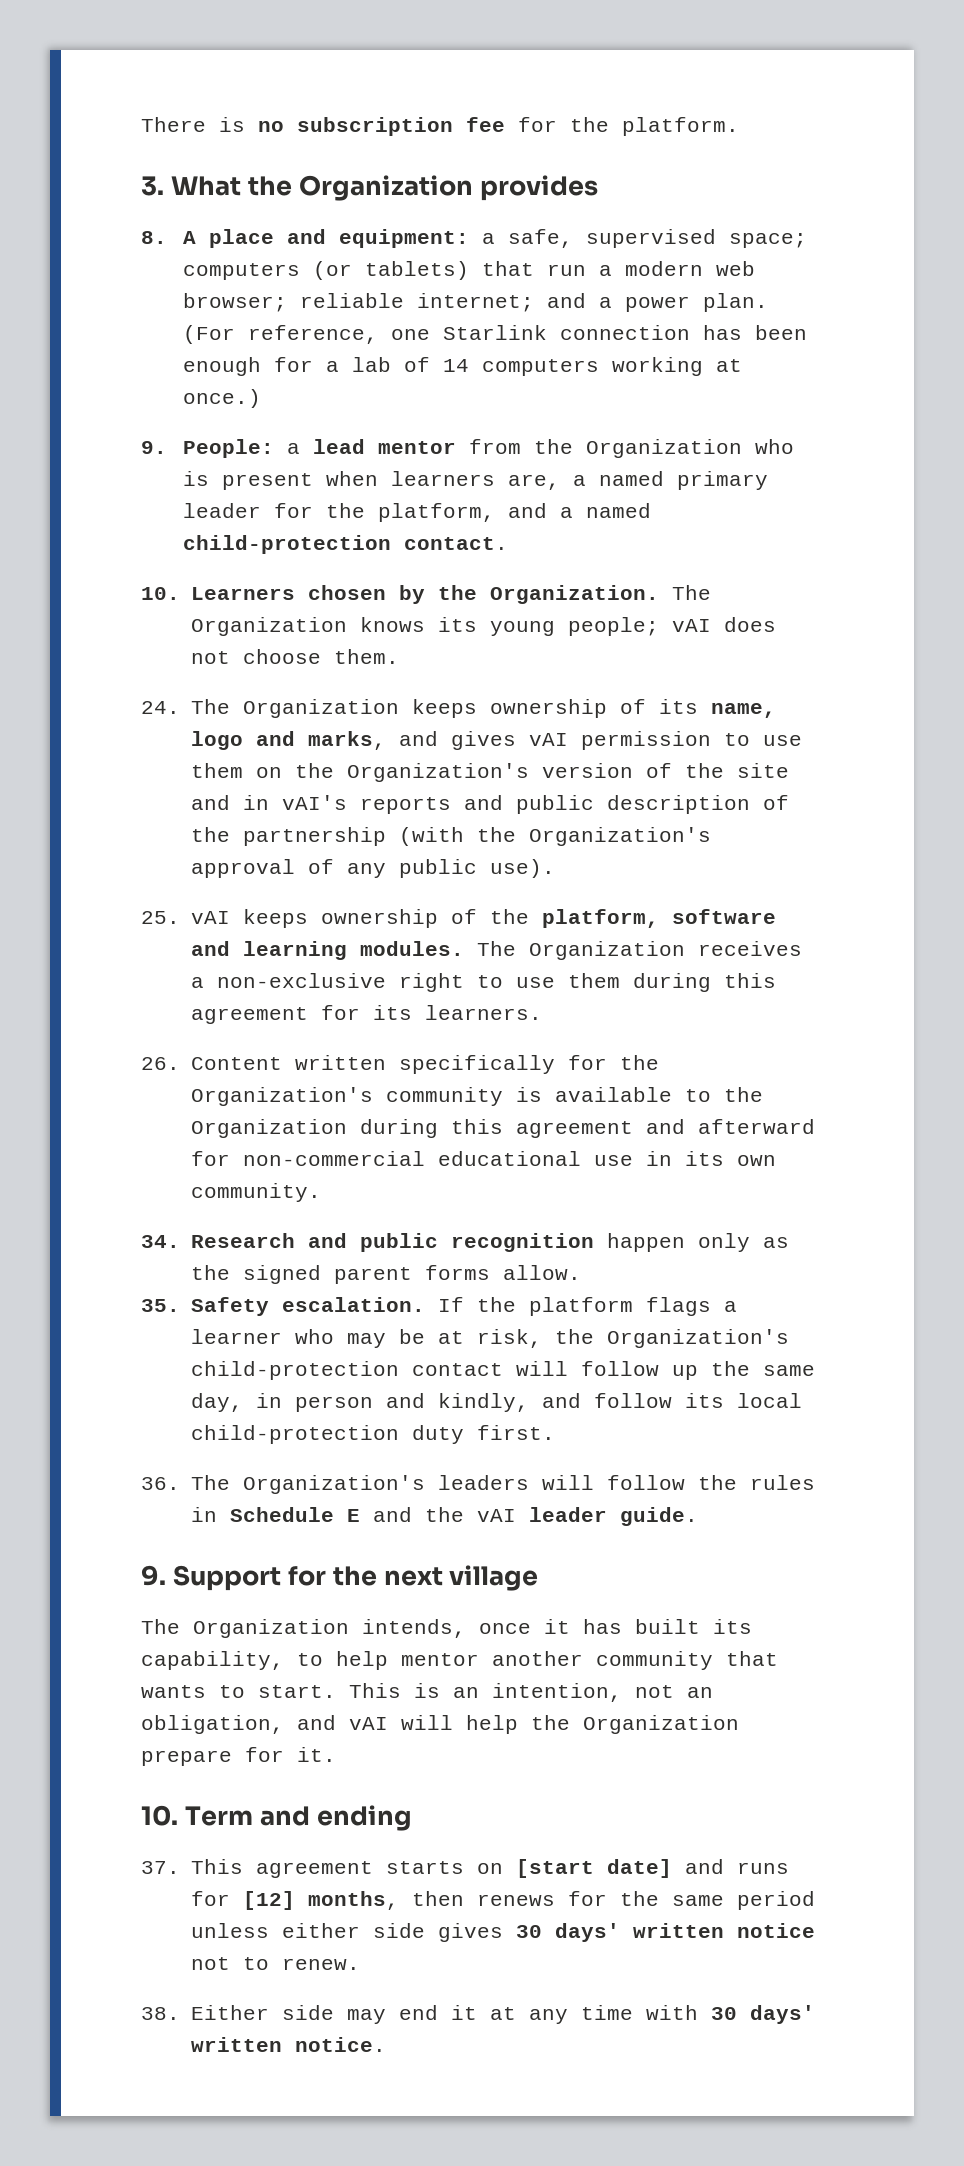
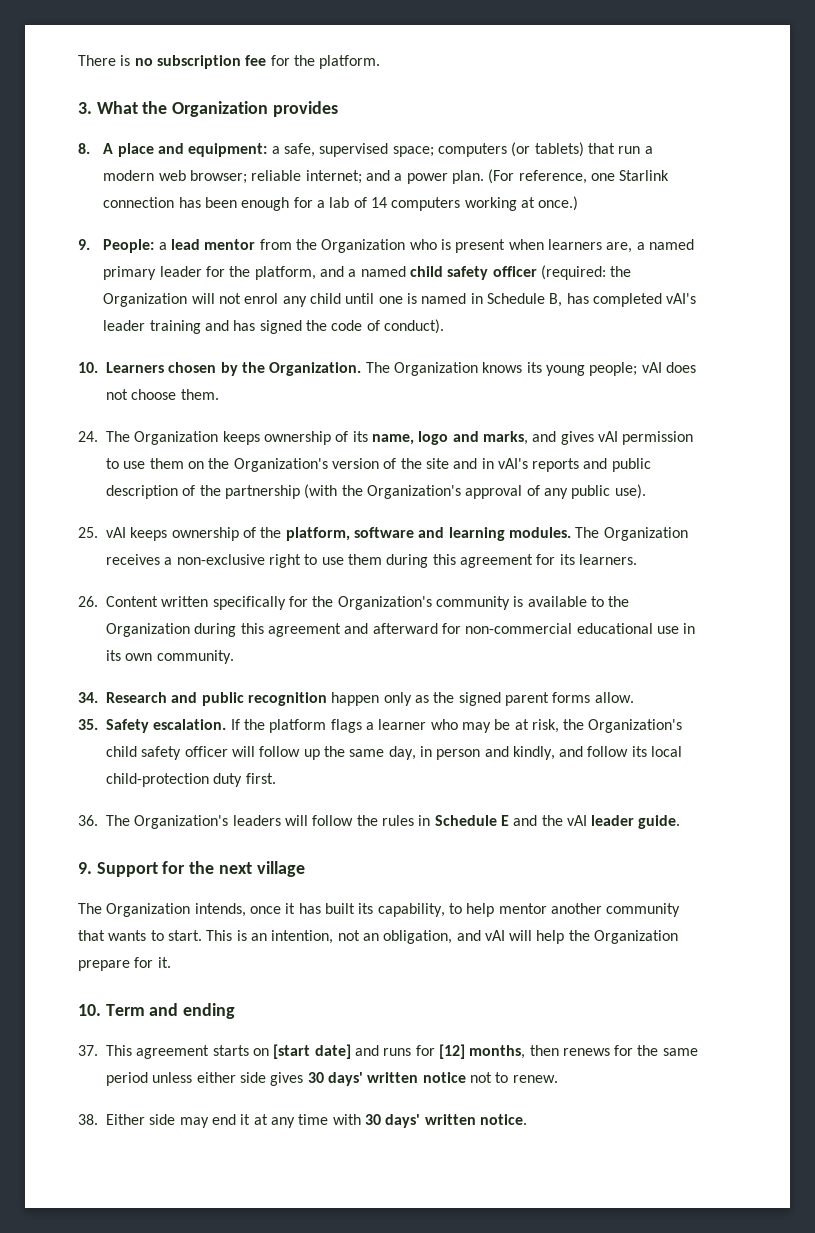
- 9. People: a lead mentor from the Organization who is present when learners are, a named primary leader for the platform, and a named child-protection contact.
+ 9. People: a lead mentor from the Organization who is present when learners are, a named primary leader for the platform, and a named child safety officer (required: the Organization will not enrol any child until one is named in Schedule B, has completed vAI's leader training and has signed the code of conduct).
- If the platform flags a learner who may be at risk, the Organization's child-protection contact will follow up the same day, in person and kindly, and follow its local child-protection duty first.
+ If the platform flags a learner who may be at risk, the Organization's child safety officer will follow up the same day, in person and kindly, and follow its local child-protection duty first.

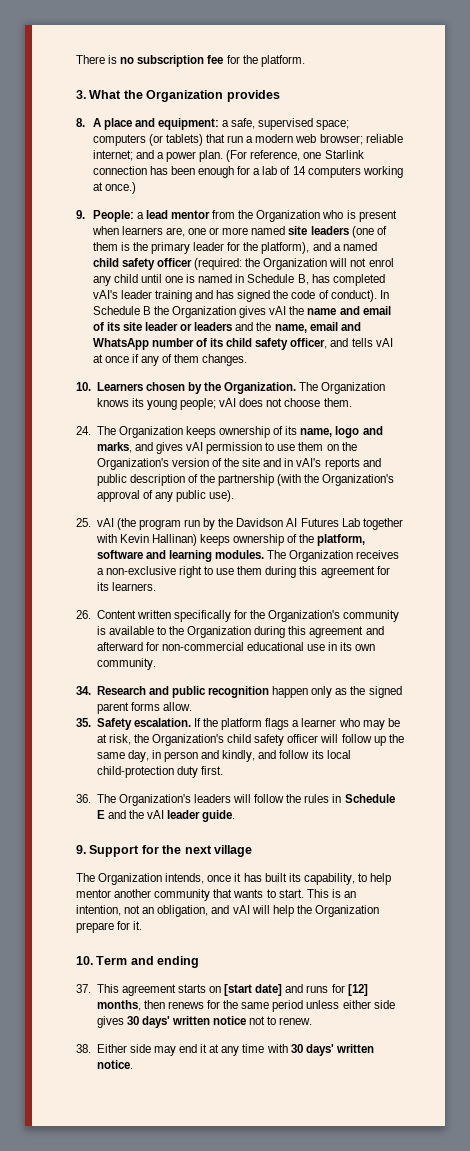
- 9. People: a lead mentor from the Organization who is present when learners are, a named primary leader for the platform, and a named child safety officer (required: the Organization will not enrol any child until one is named in Schedule B, has completed vAI's leader training and has signed the code of conduct).
+ 9. People: a lead mentor from the Organization who is present when learners are, one or more named site leaders (one of them is the primary leader for the platform), and a named child safety officer (required: the Organization will not enrol any child until one is named in Schedule B, has completed vAI's leader training and has signed the code of conduct). In Schedule B the Organization gives vAI the name and email of its site leader or leaders and the name, email and WhatsApp number of its child safety officer, and tells vAI at once if any of them changes.
- 25. vAI keeps ownership of the platform, software and learning modules.
+ 25. vAI (the program run by the Davidson AI Futures Lab together with Kevin Hallinan) keeps ownership of the platform, software and learning modules.

